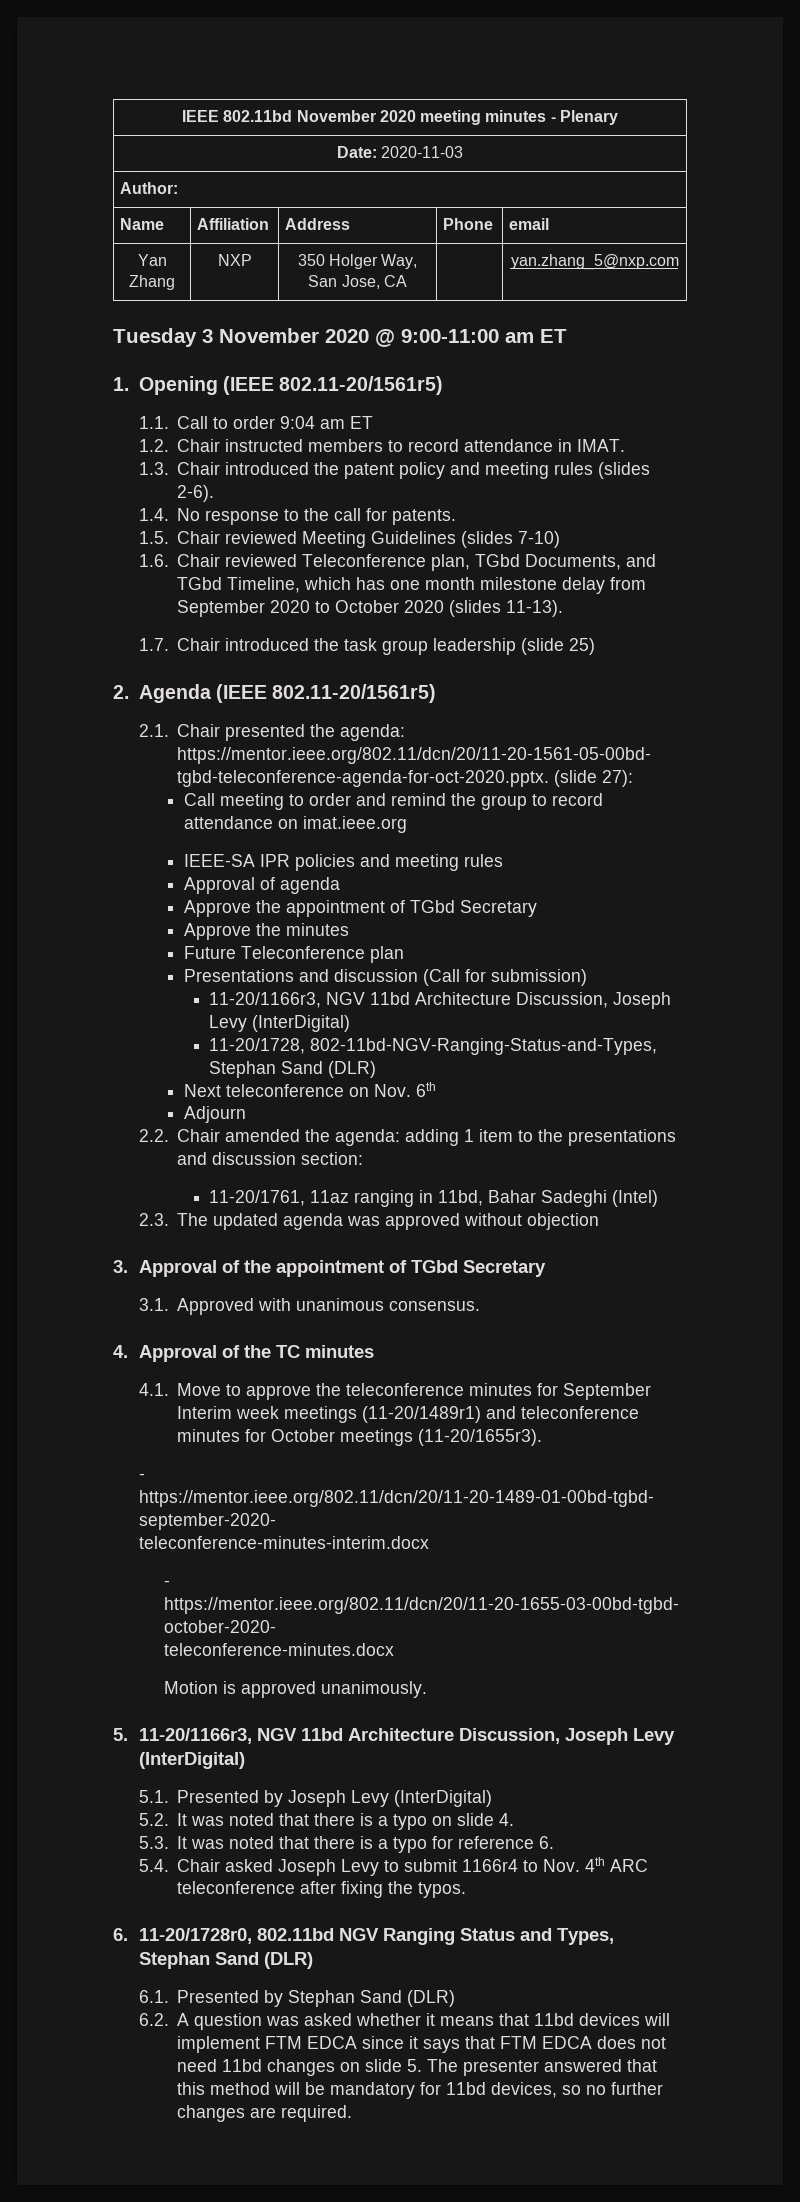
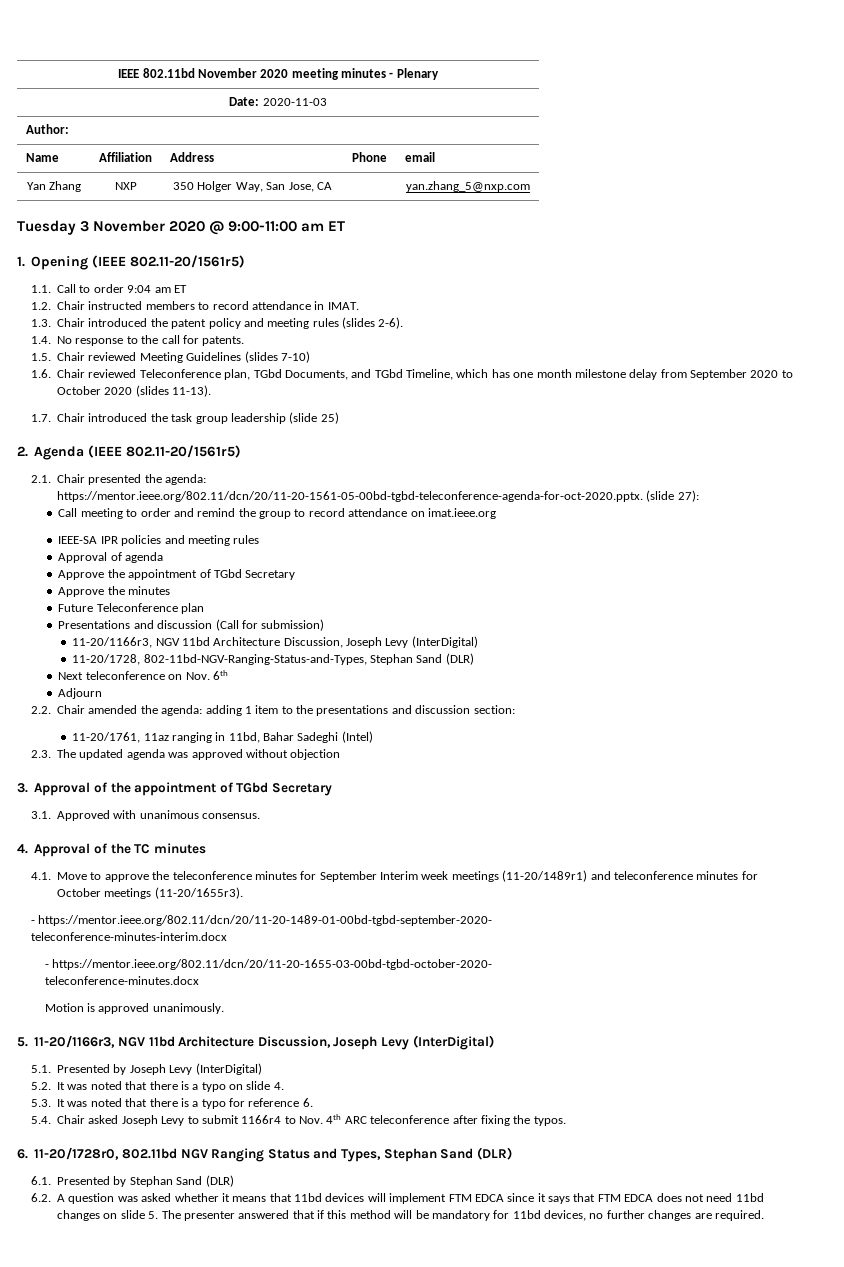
- 6.2. A question was asked whether it means that 11bd devices will implement FTM EDCA since it says that FTM EDCA does not need 11bd changes on slide 5. The presenter answered that this method will be mandatory for 11bd devices, so no further changes are required.
+ 6.2. A question was asked whether it means that 11bd devices will implement FTM EDCA since it says that FTM EDCA does not need 11bd changes on slide 5. The presenter answered that if this method will be mandatory for 11bd devices, no further changes are required.

